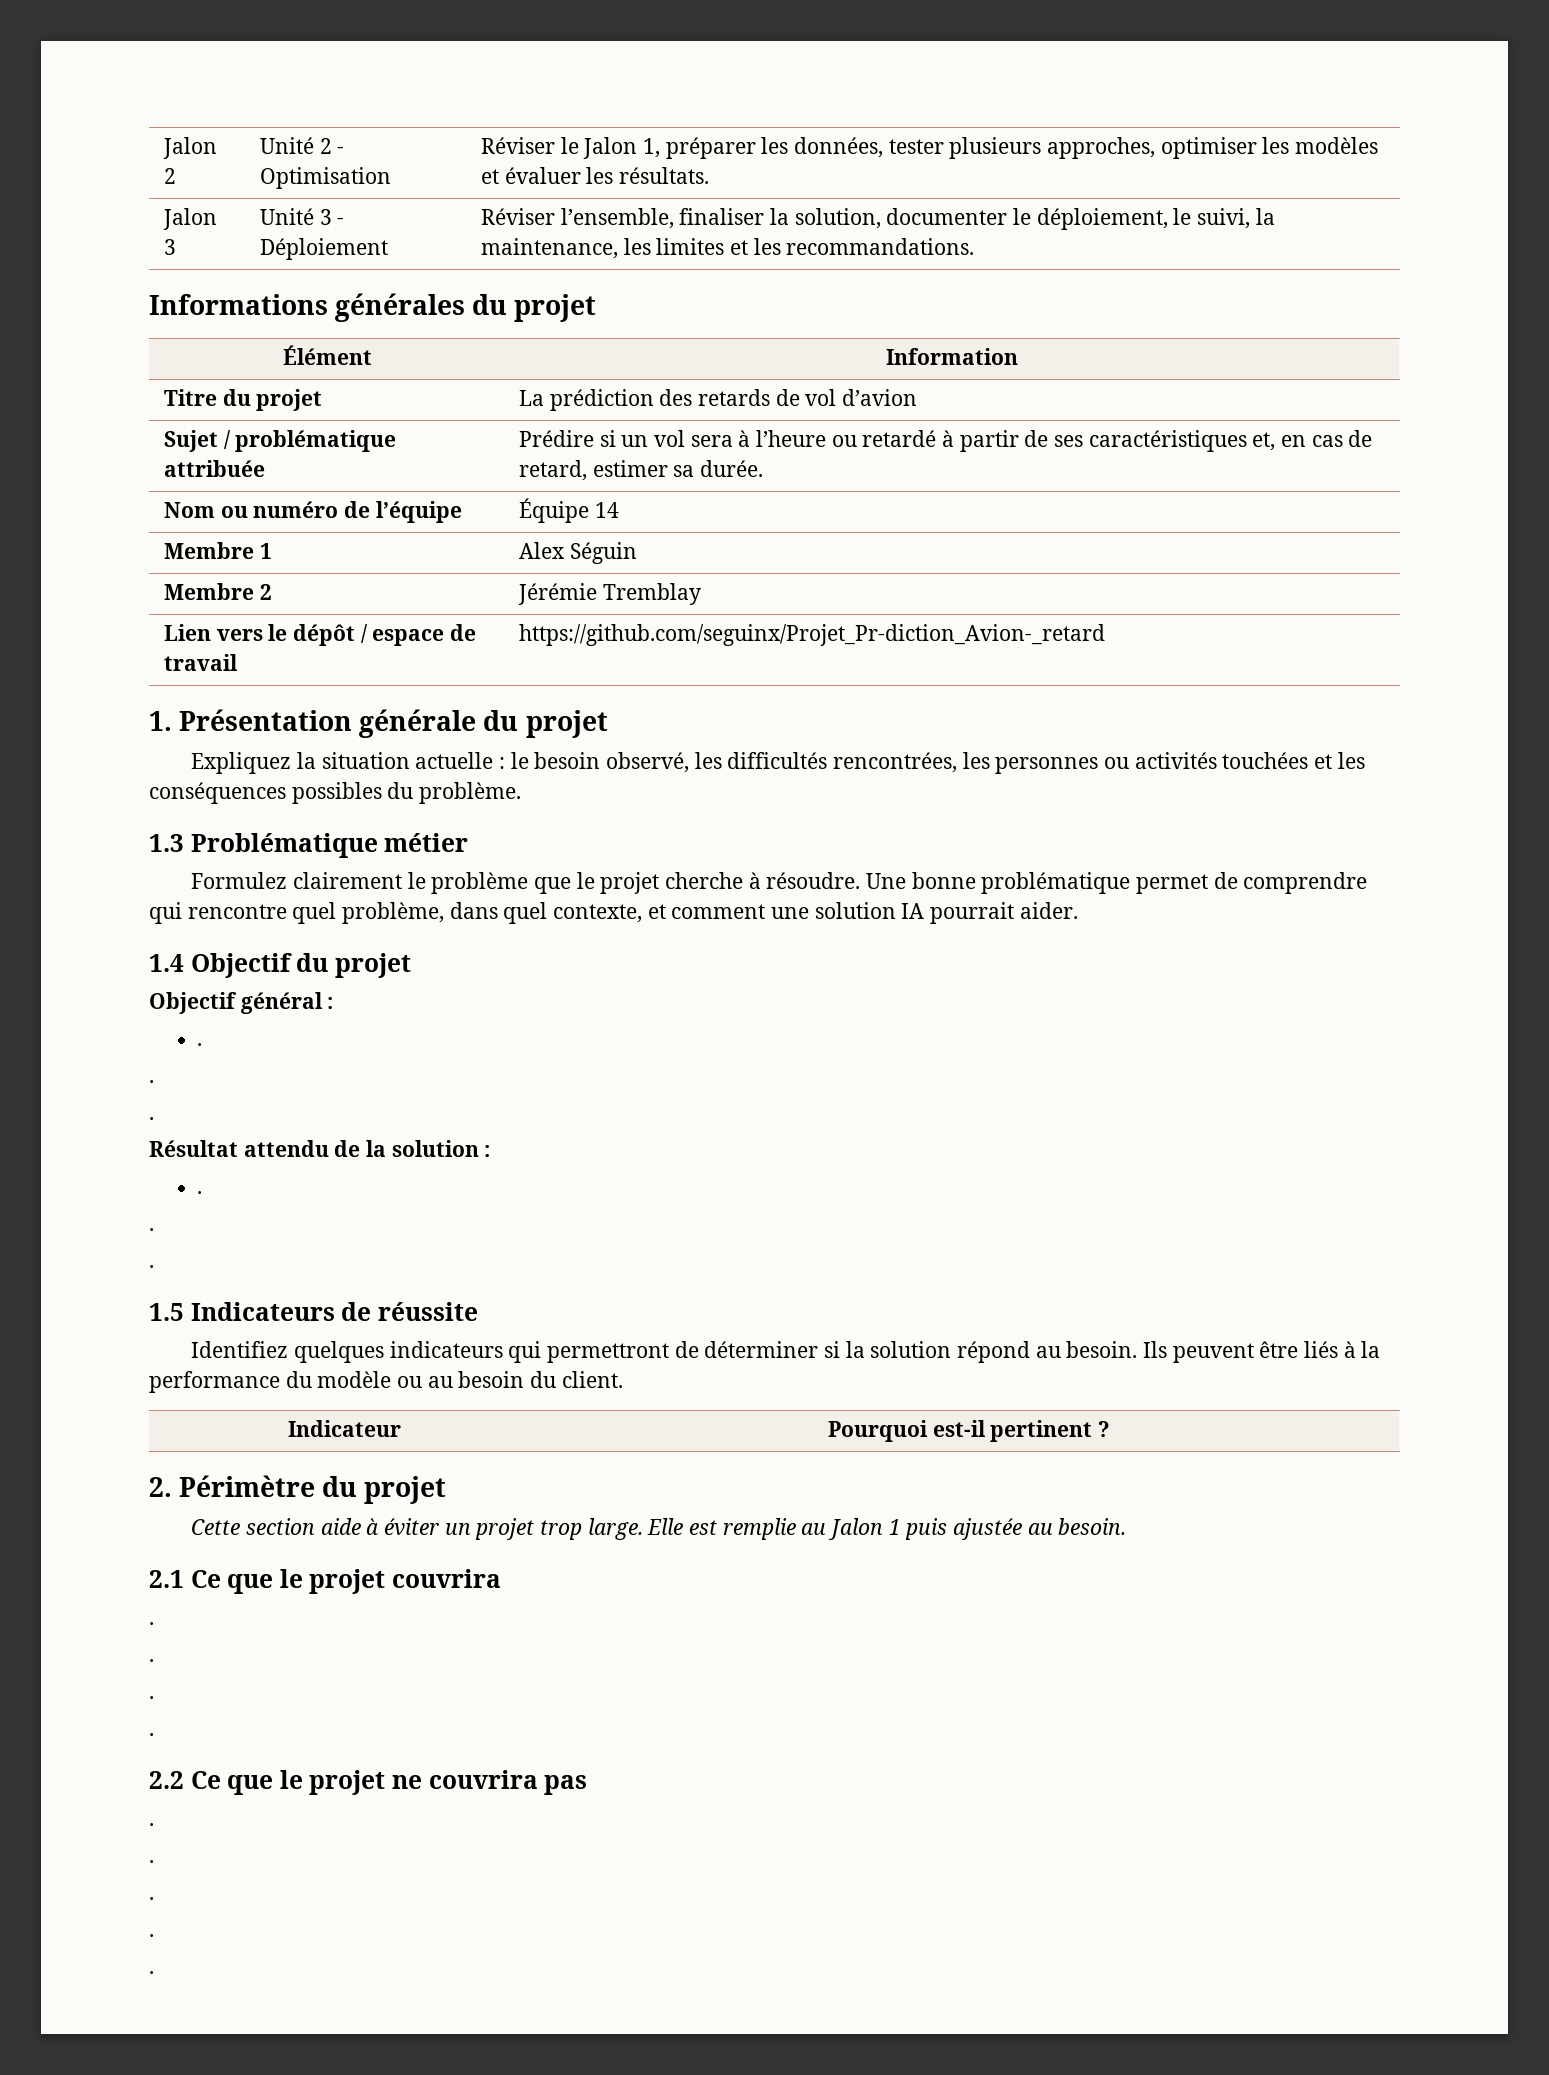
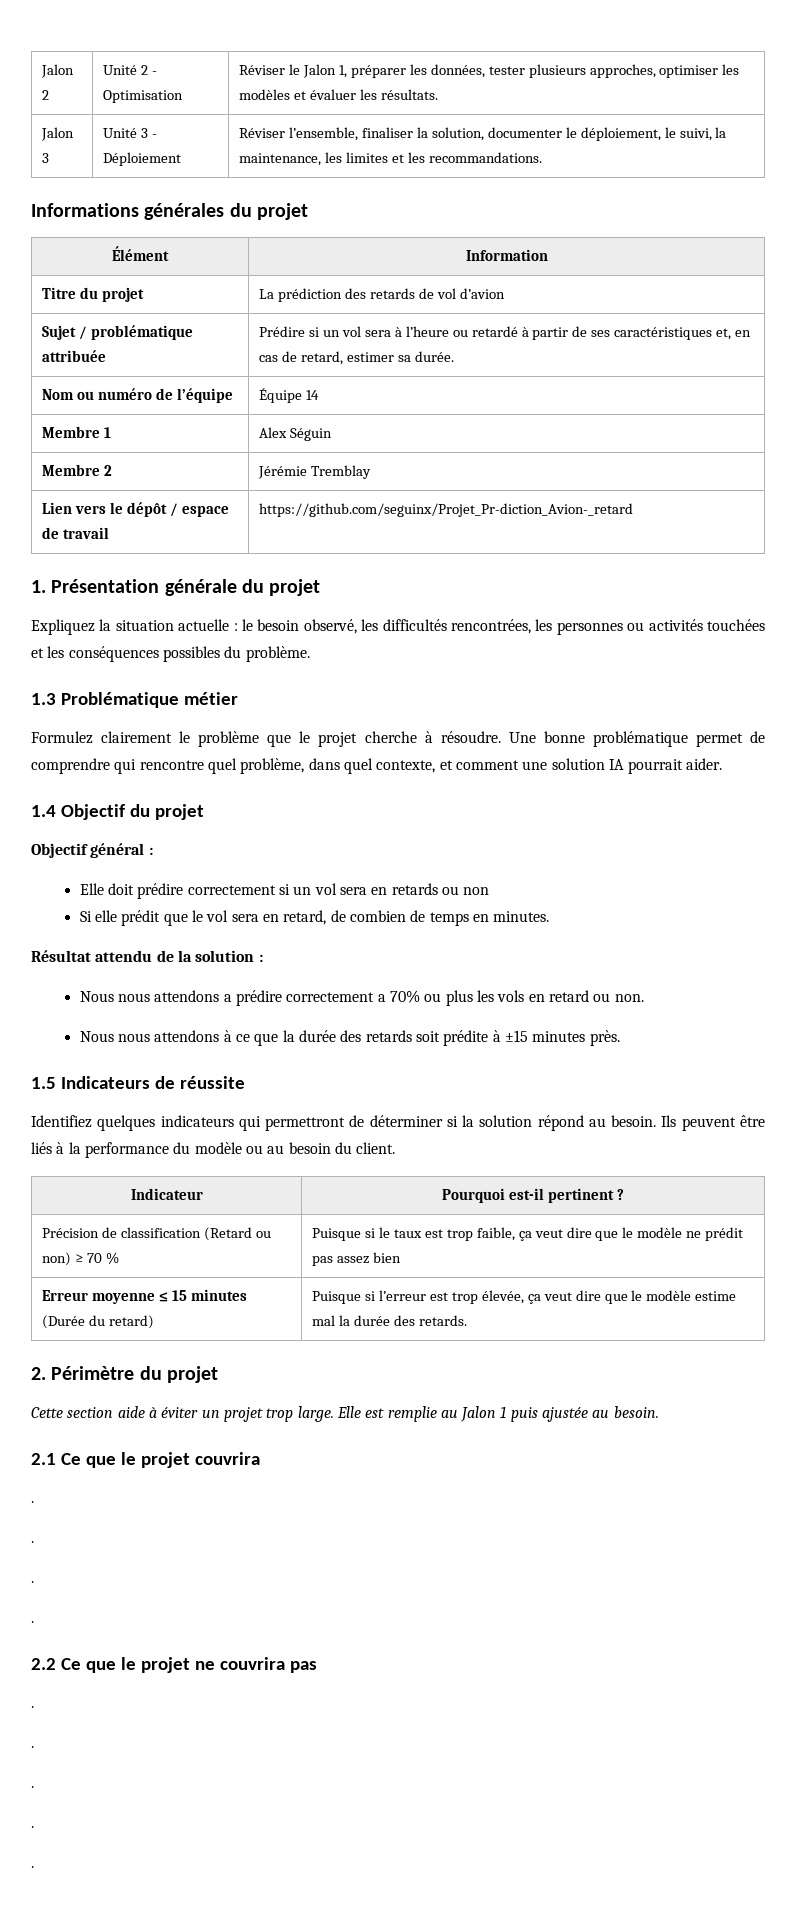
  Objectif général :
- .
- .
- .
+ Elle doit prédire correctement si un vol sera en retards ou non
+ Si elle prédit que le vol sera en retard, de combien de temps en minutes.
  Résultat attendu de la solution :
- .
- .
- .
+ Nous nous attendons a prédire correctement a 70% ou plus les vols en retard ou non.
+ Nous nous attendons à ce que la durée des retards soit prédite à ±15 minutes près.
+ Précision de classification (Retard ou non) ≥ 70 % | Puisque si le taux est trop faible, ça veut dire que le modèle ne prédit pas assez bien
+ Erreur moyenne ≤ 15 minutes (Durée du retard) | Puisque si l’erreur est trop élevée, ça veut dire que le modèle estime mal la durée des retards.

